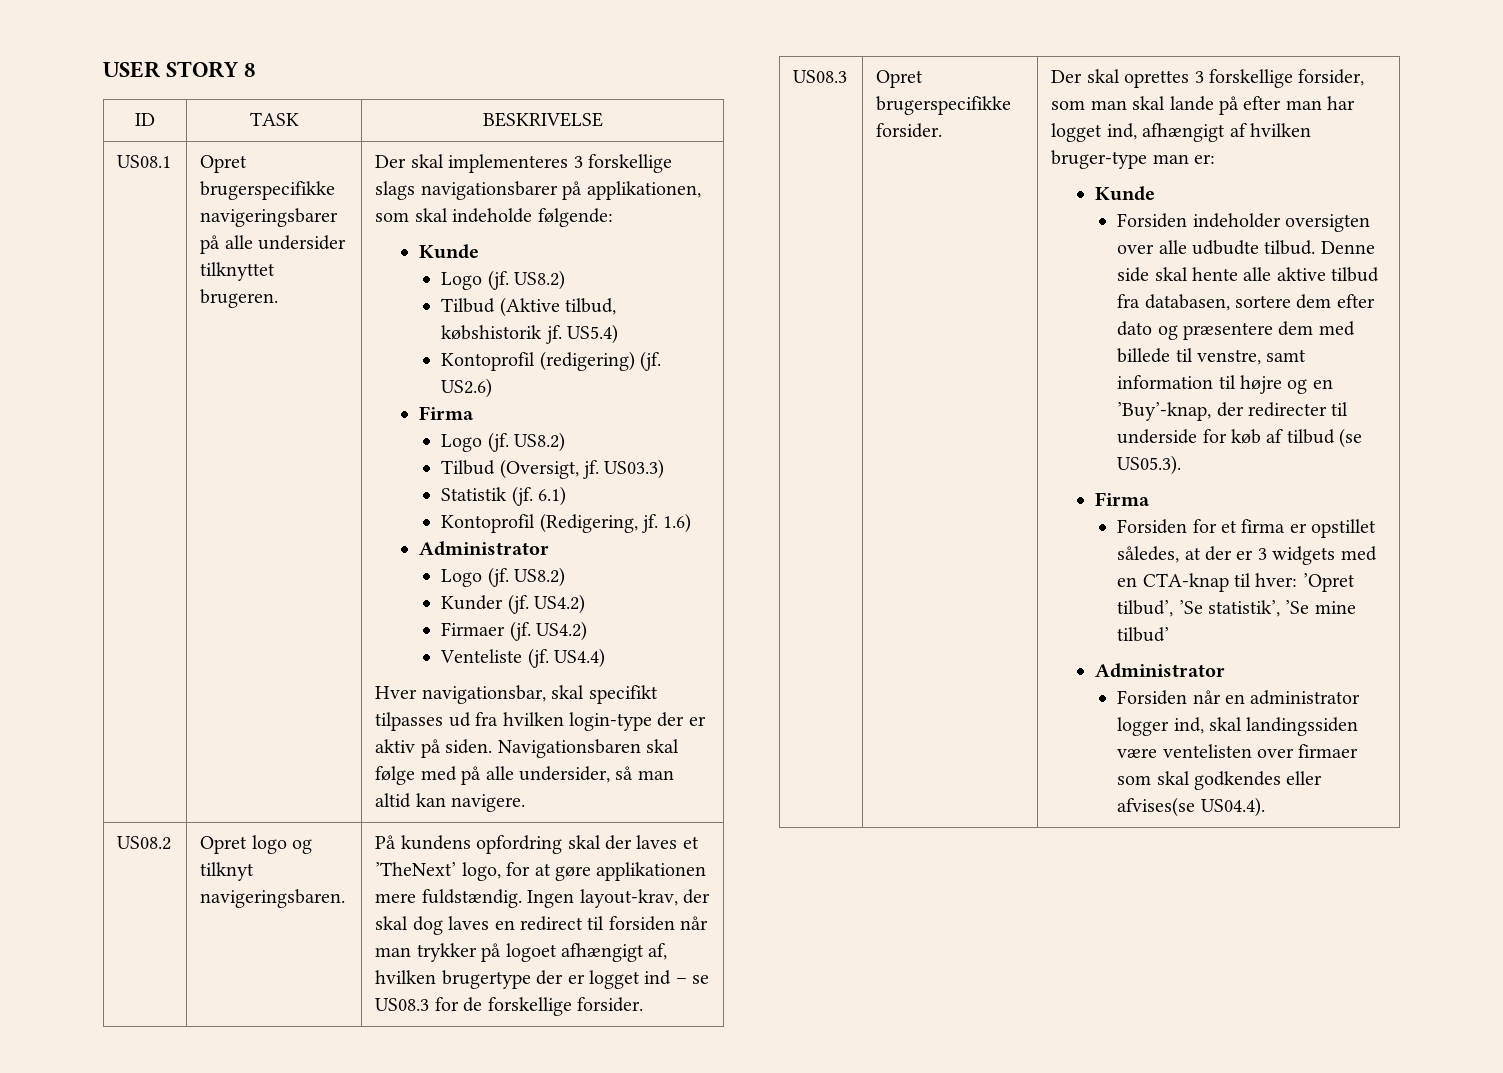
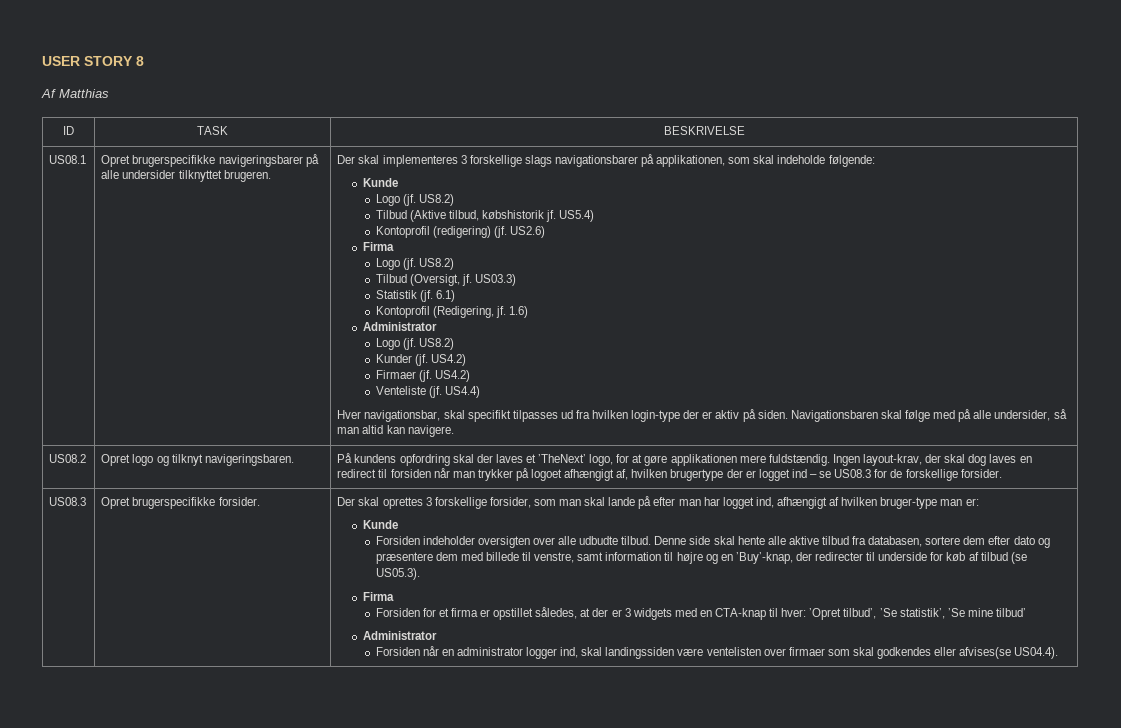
+ Af Matthias

